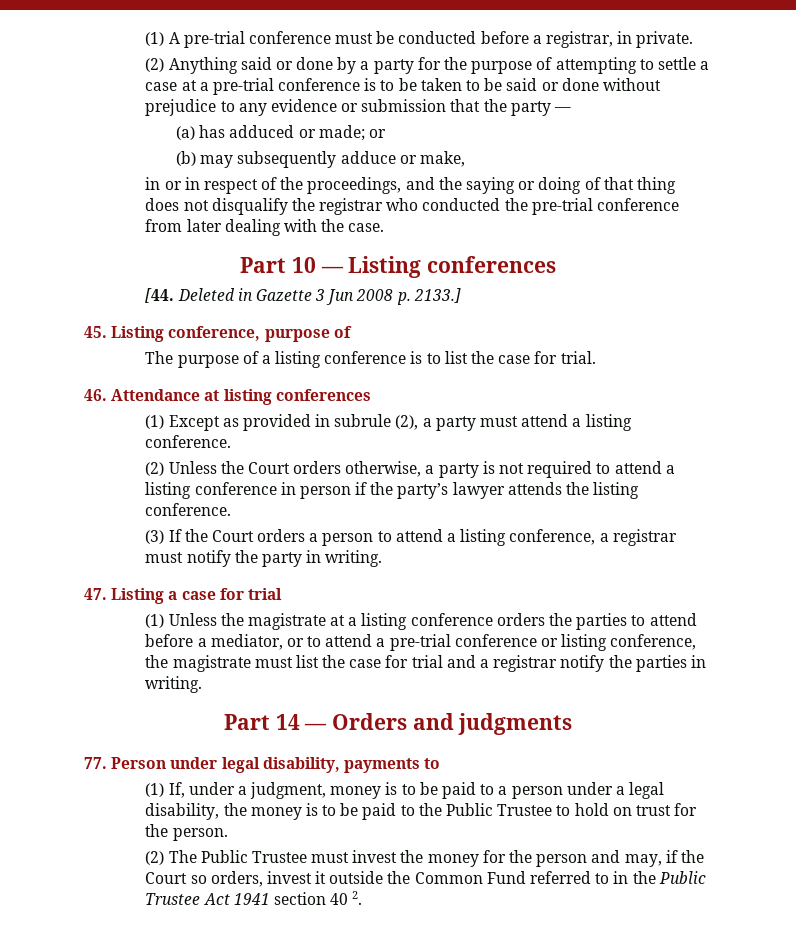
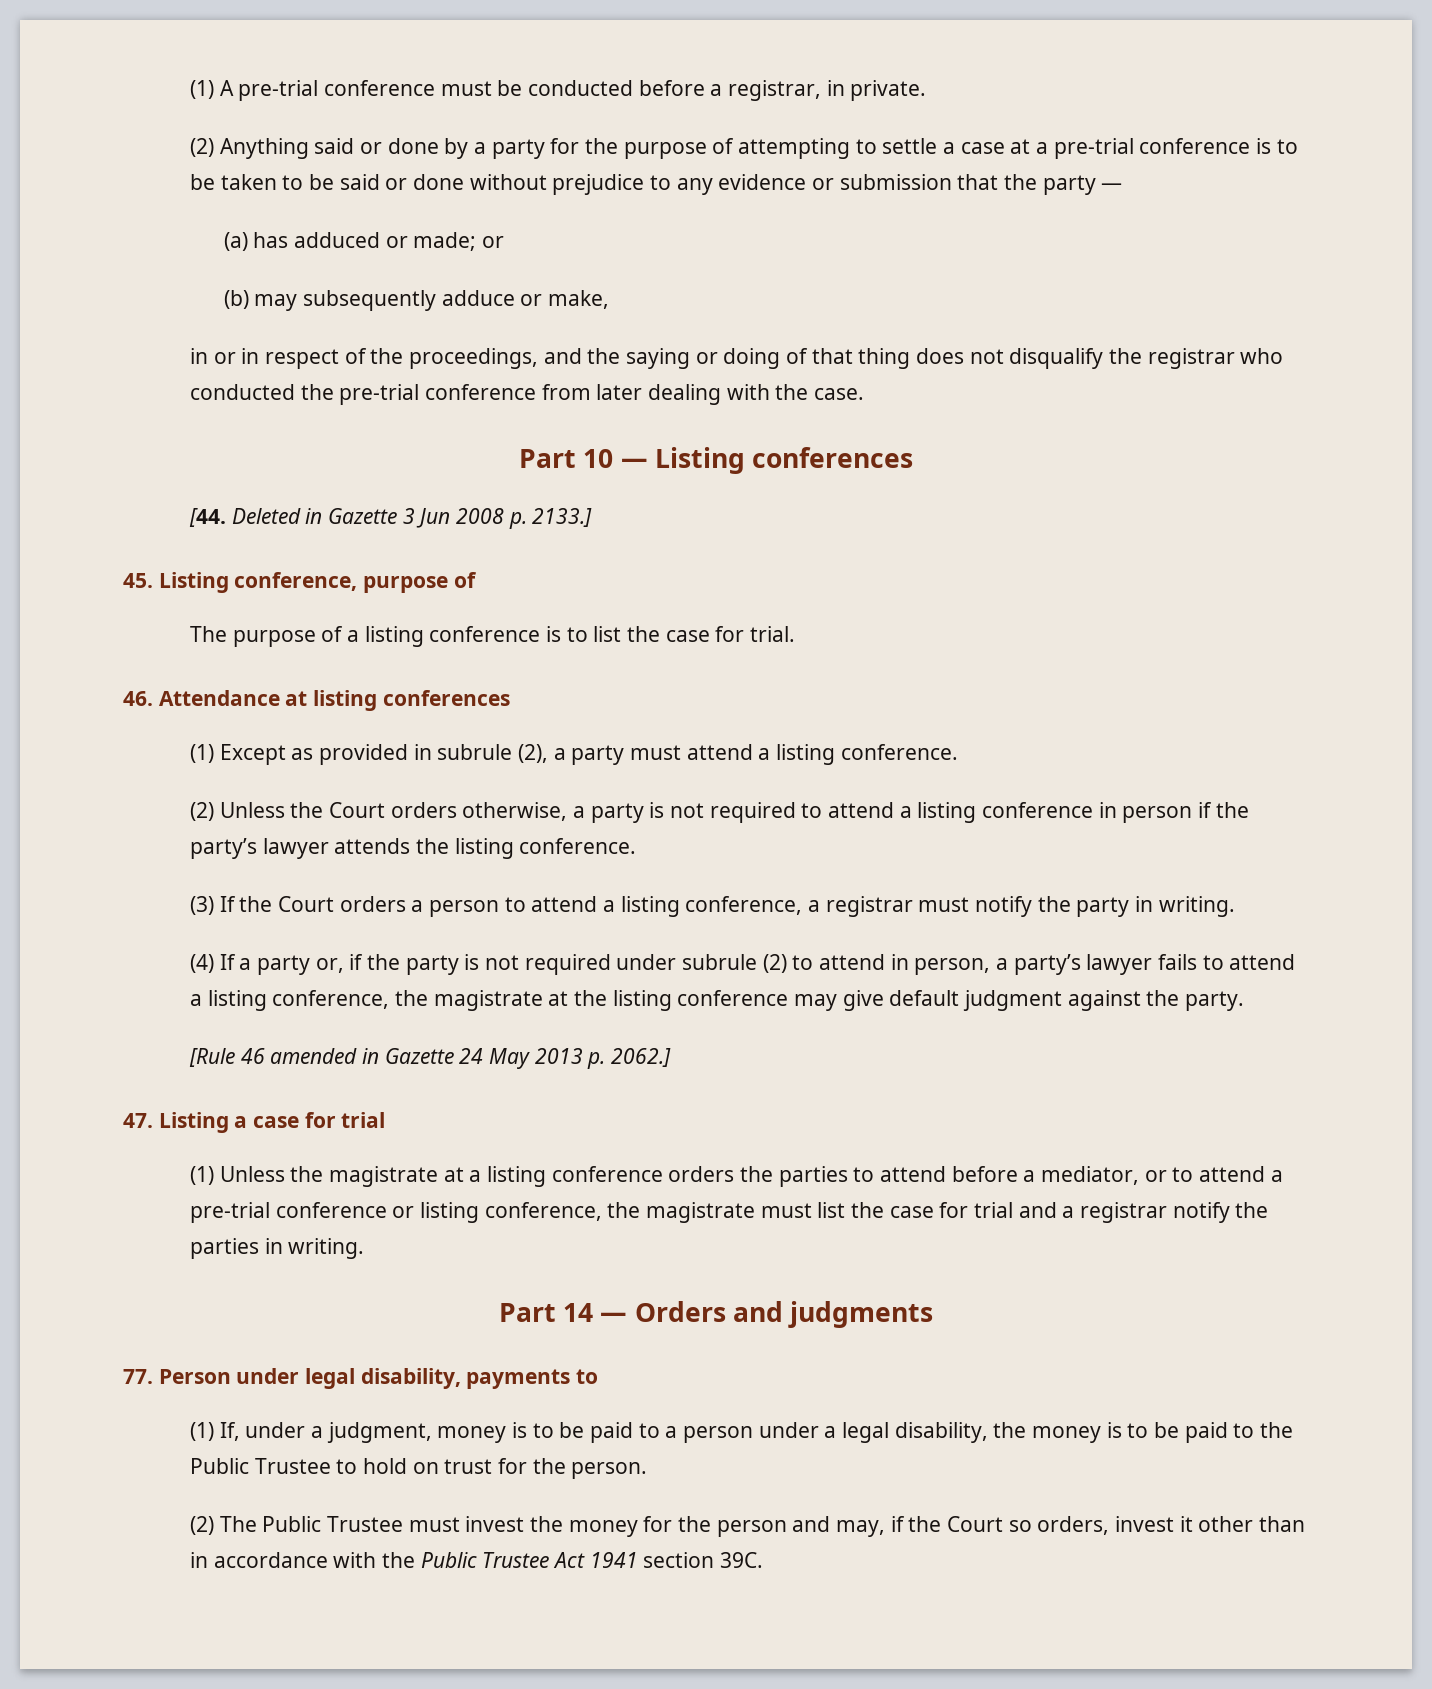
+ (4) If a party or, if the party is not required under subrule (2) to attend in person, a party’s lawyer fails to attend a listing conference, the magistrate at the listing conference may give default judgment against the party.
+ [Rule 46 amended in Gazette 24 May 2013 p. 2062.]
- (2) The Public Trustee must invest the money for the person and may, if the Court so orders, invest it outside the Common Fund referred to in the Public Trustee Act 1941 section 40 2.
+ (2) The Public Trustee must invest the money for the person and may, if the Court so orders, invest it other than in accordance with the Public Trustee Act 1941 section 39C.

